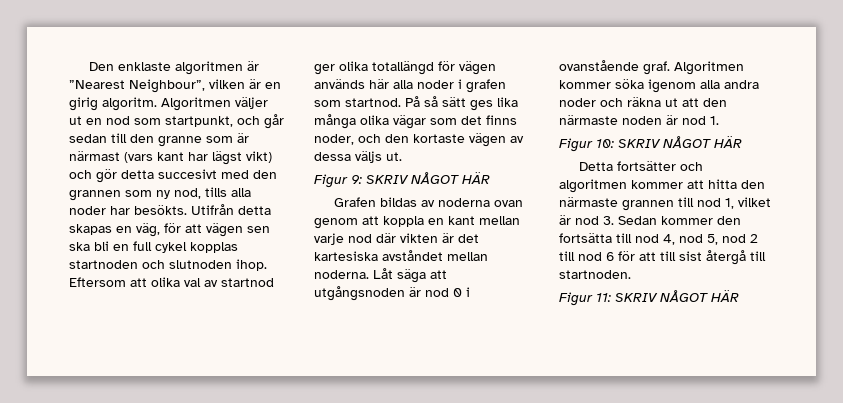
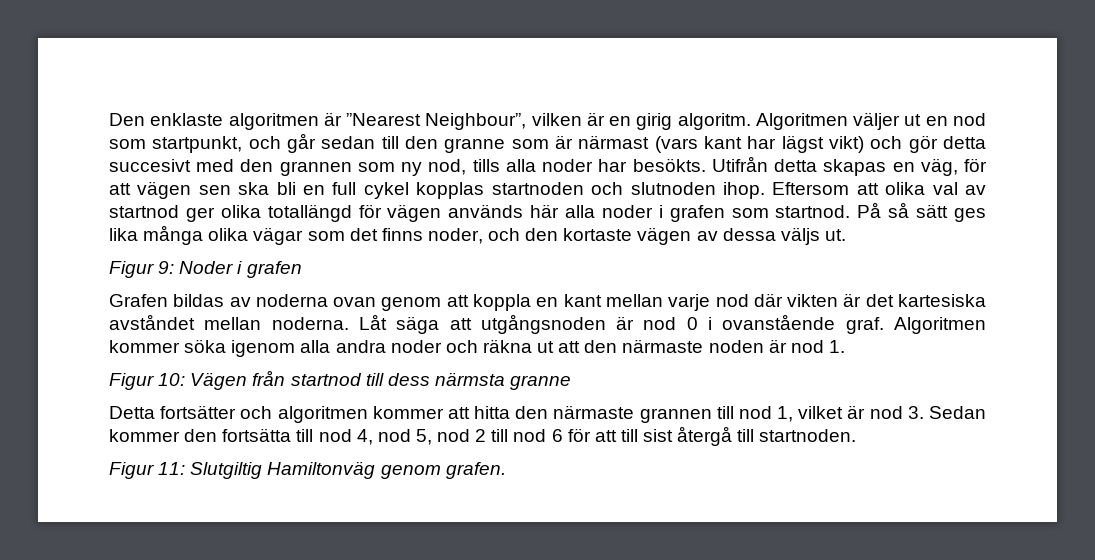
- Figur 9: SKRIV NÅGOT HÄR
+ Figur 9: Noder i grafen
- Figur 10: SKRIV NÅGOT HÄR
+ Figur 10: Vägen från startnod till dess närmsta granne
- Figur 11: SKRIV NÅGOT HÄR
+ Figur 11: Slutgiltig Hamiltonväg genom grafen.

